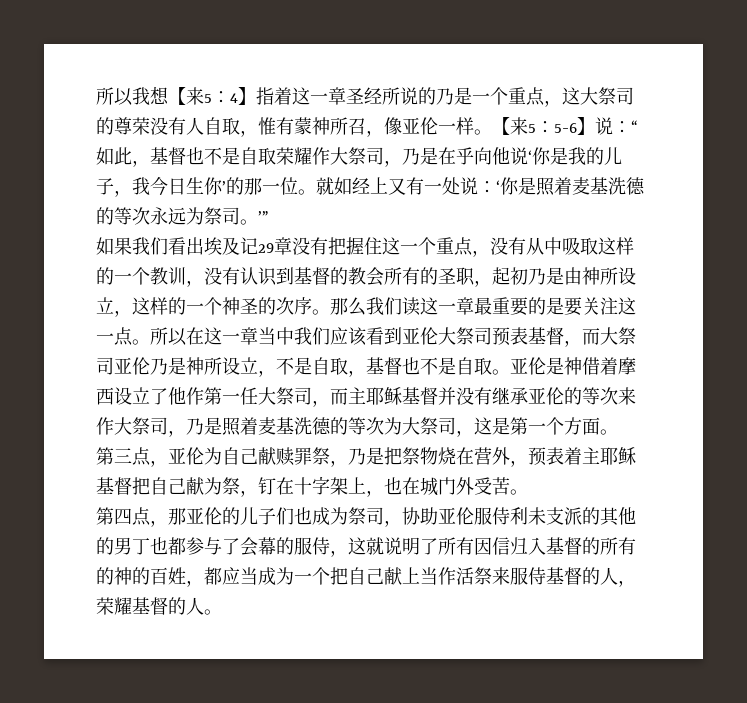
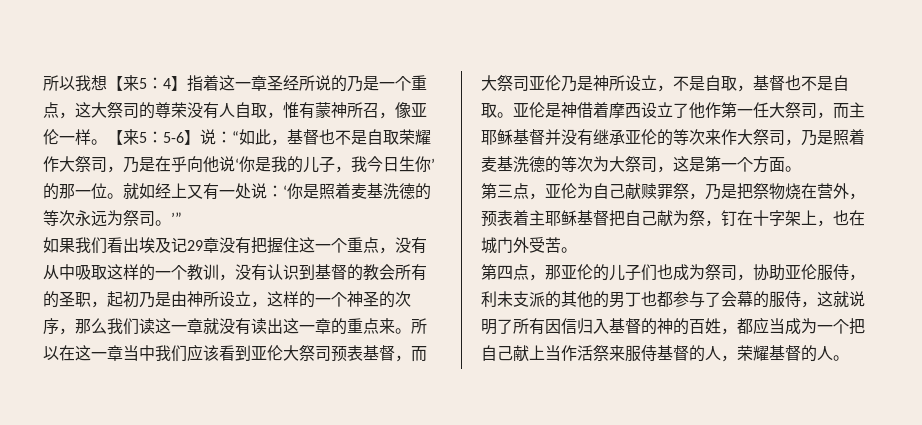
- 如果我们看出埃及记29章没有把握住这一个重点，没有从中吸取这样的一个教训，没有认识到基督的教会所有的圣职，起初乃是由神所设立，这样的一个神圣的次序。那么我们读这一章最重要的是要关注这一点。
+ 如果我们看出埃及记29章没有把握住这一个重点，没有从中吸取这样的一个教训，没有认识到基督的教会所有的圣职，起初乃是由神所设立，这样的一个神圣的次序，那么我们读这一章就没有读出这一章的重点来。
- 第四点，那亚伦的儿子们也成为祭司，协助亚伦服侍利未支派的其他的男丁也都参与了会幕的服侍，这就说明了所有因信归入基督的所有的神的百姓，都应当成为一个把自己献上当作活祭来服侍基督的人，荣耀基督的人。
+ 第四点，那亚伦的儿子们也成为祭司，协助亚伦服侍，利未支派的其他的男丁也都参与了会幕的服侍，这就说明了所有因信归入基督的神的百姓，都应当成为一个把自己献上当作活祭来服侍基督的人，荣耀基督的人。

